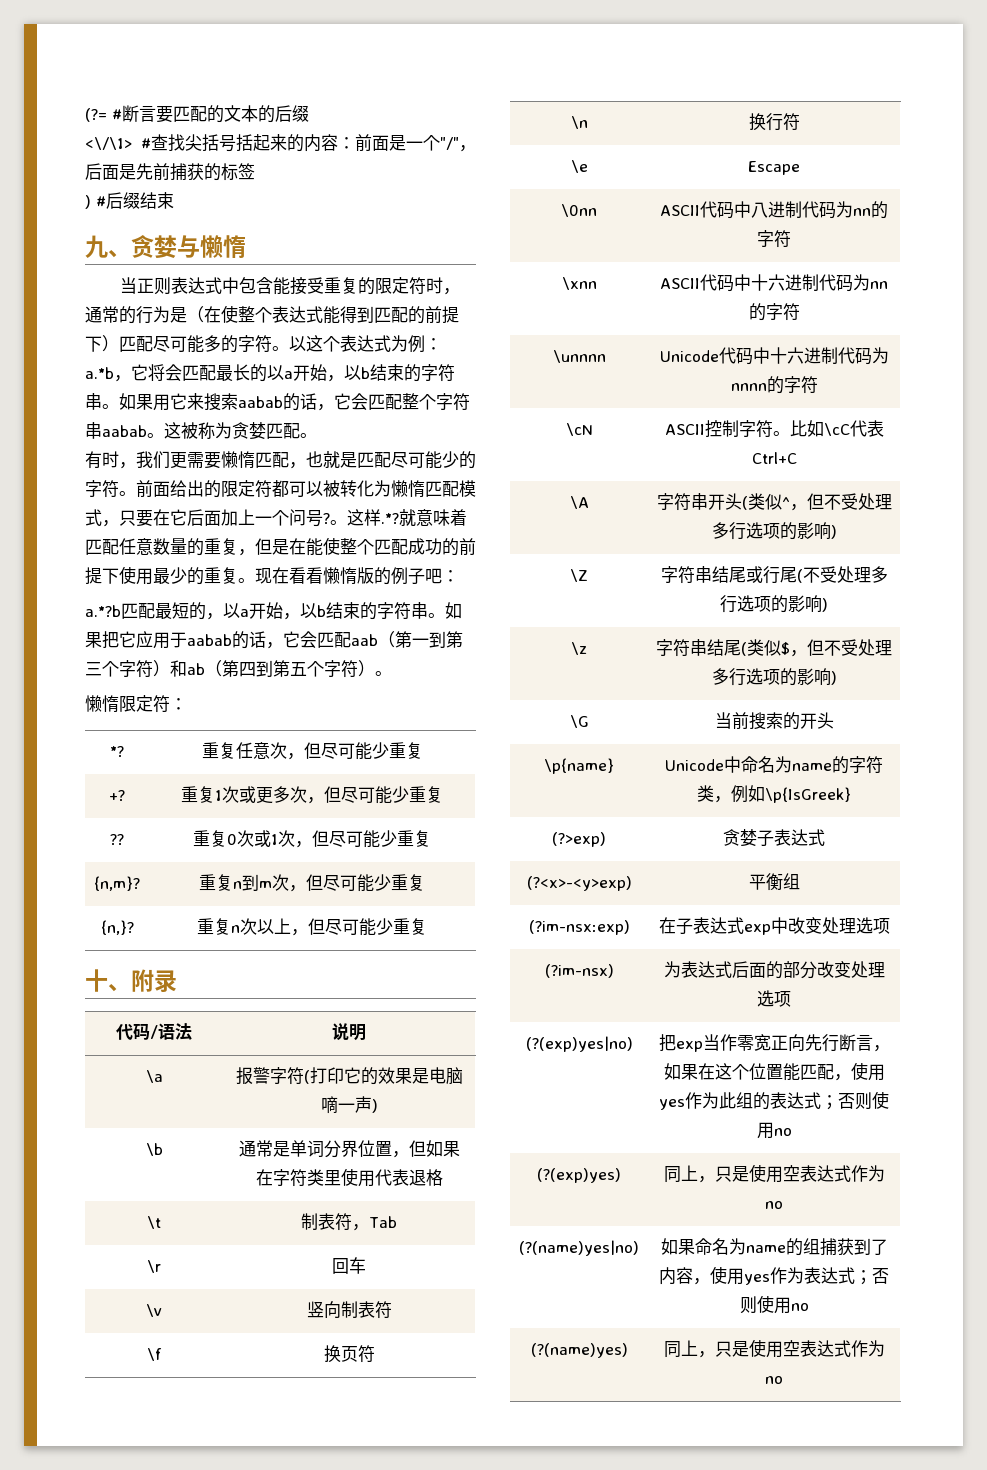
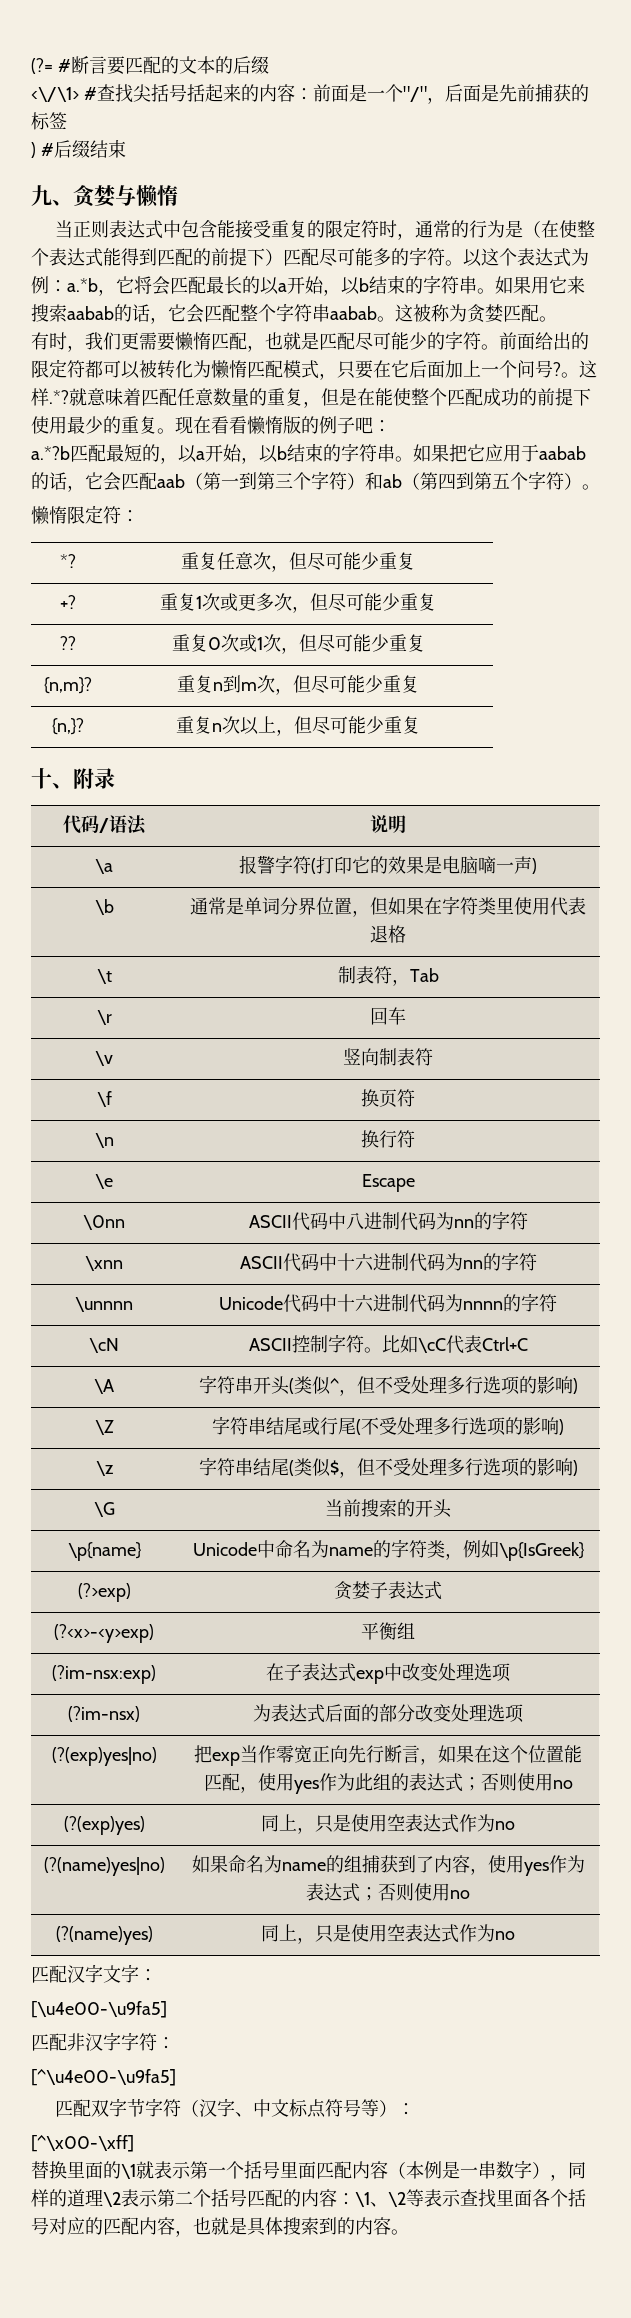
+ 匹配汉字文字：
+ [\u4e00-\u9fa5]
+ 匹配非汉字字符：
+ [^\u4e00-\u9fa5]
+ 匹配双字节字符（汉字、中文标点符号等）：
+ [^\x00-\xff]
+ 替换里面的\1就表示第一个括号里面匹配内容（本例是一串数字），同样的道理\2表示第二个括号匹配的内容：\1、\2等表示查找里面各个括号对应的匹配内容，也就是具体搜索到的内容。

